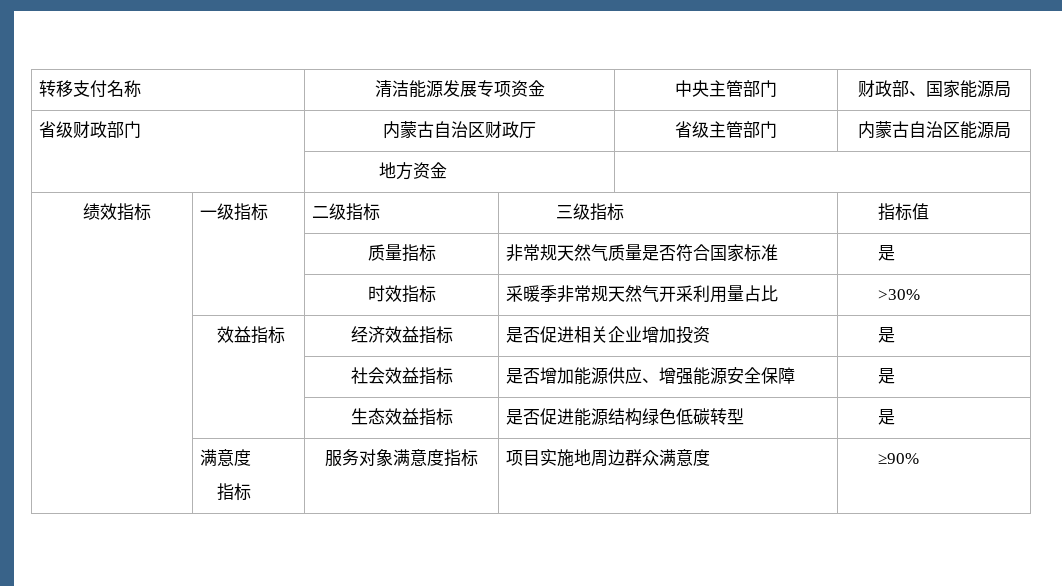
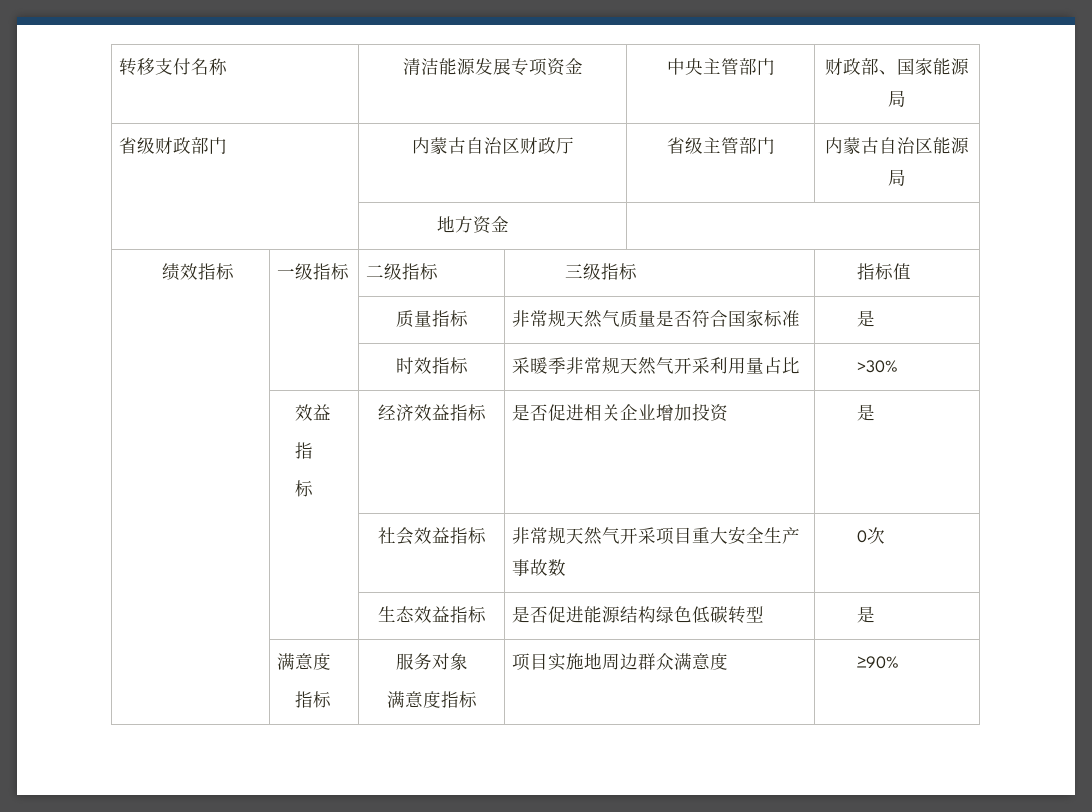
- | 效益指标 | 经济效益指标 | 是否促进相关企业增加投资 | 是
+ | 效益
+ 指
+ 标 | 经济效益指标 | 是否促进相关企业增加投资 | 是
- | | 社会效益指标 | 是否增加能源供应、增强能源安全保障 | 是
+ | | 社会效益指标 | 非常规天然气开采项目重大安全生产事故数 | 0次
  | 满意度
- 指标 | 服务对象满意度指标 | 项目实施地周边群众满意度 | ≥90%
+ 指标 | 服务对象
+ 满意度指标 | 项目实施地周边群众满意度 | ≥90%

